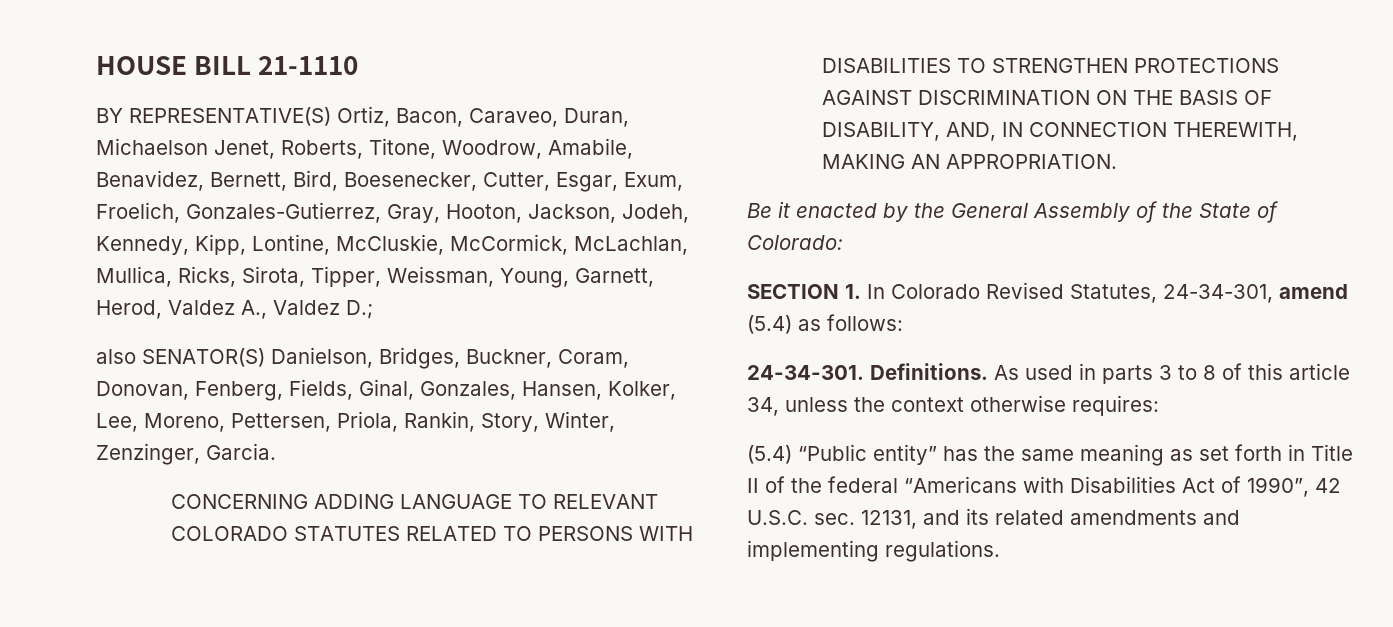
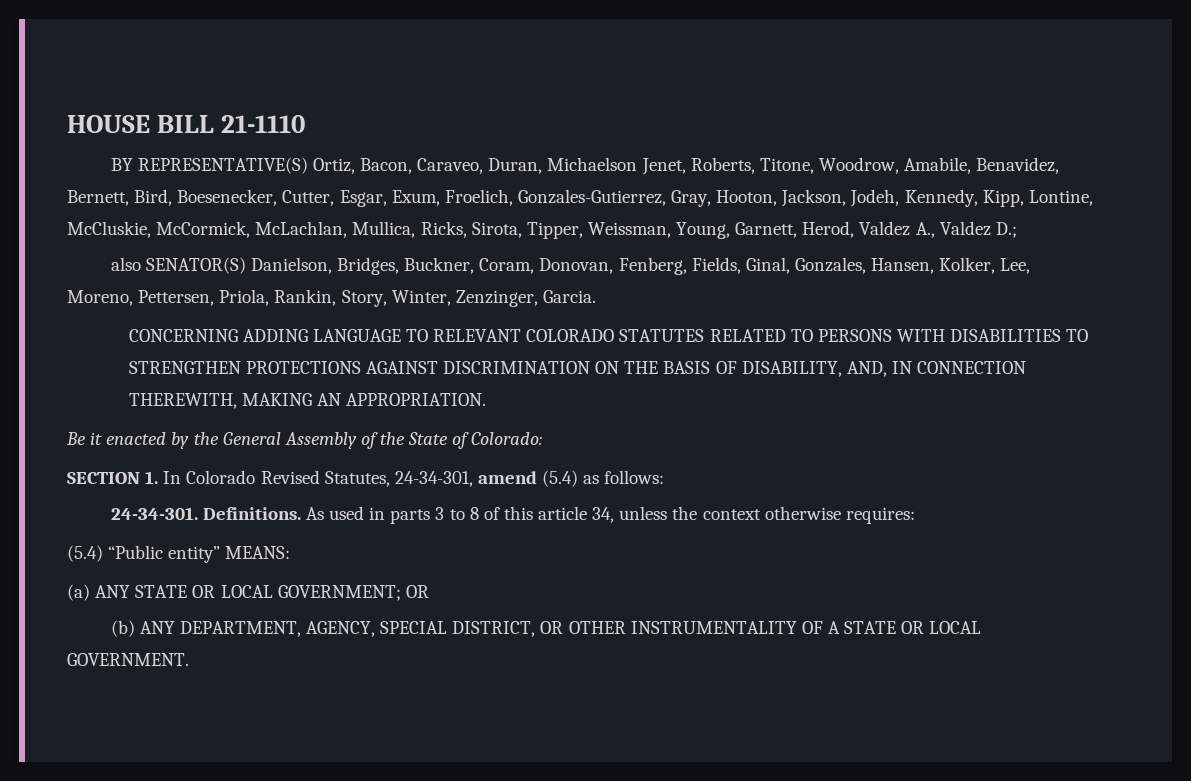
- (5.4) “Public entity” has the same meaning as set forth in Title II of the federal “Americans with Disabilities Act of 1990”, 42 U.S.C. sec. 12131, and its related amendments and implementing regulations.
+ (5.4) “Public entity” MEANS:
+ (a) ANY STATE OR LOCAL GOVERNMENT; OR
+ (b) ANY DEPARTMENT, AGENCY, SPECIAL DISTRICT, OR OTHER INSTRUMENTALITY OF A STATE OR LOCAL GOVERNMENT.

